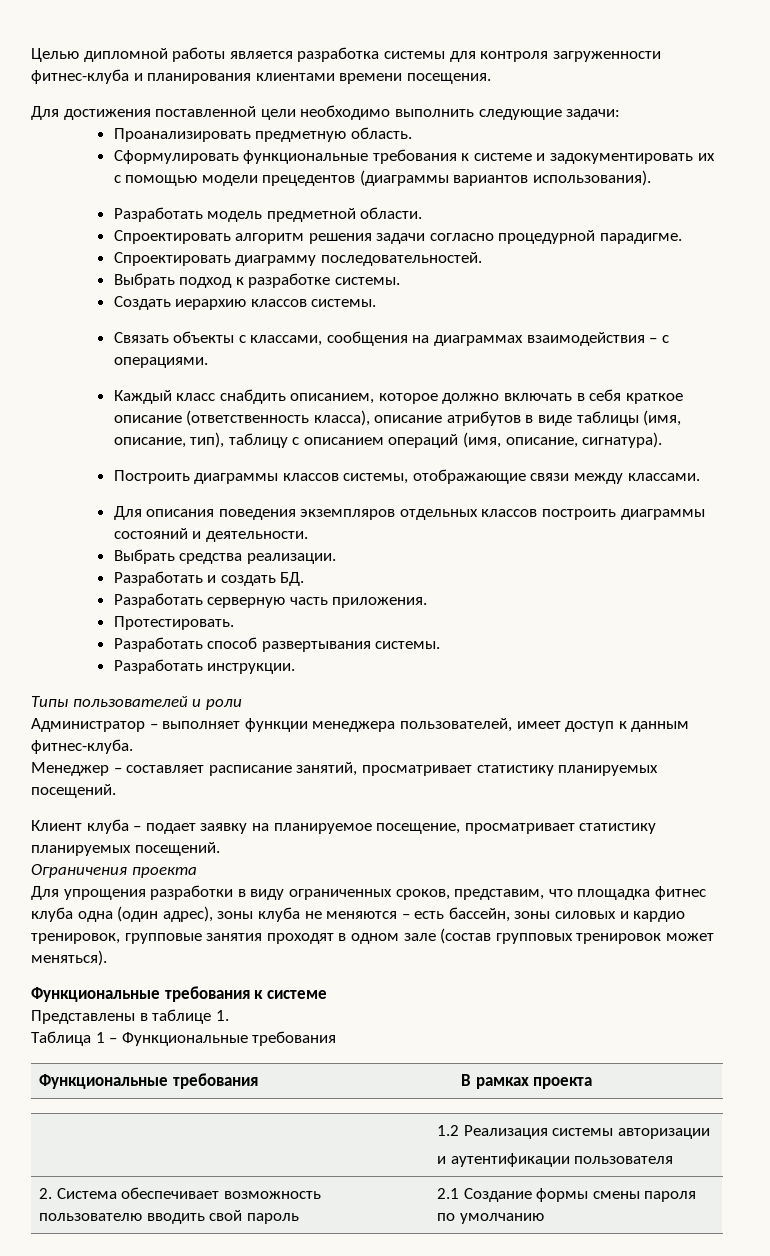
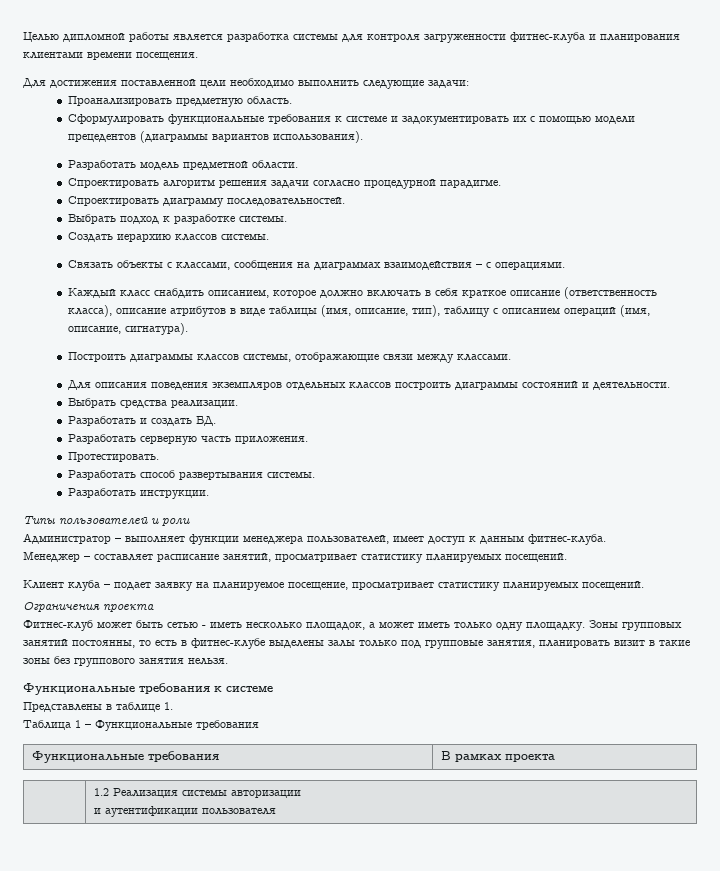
- Для упрощения разработки в виду ограниченных сроков, представим, что площадка фитнес клуба одна (один адрес), зоны клуба не меняются – есть бассейн, зоны силовых и кардио тренировок, групповые занятия проходят в одном зале (состав групповых тренировок может меняться).
+ Фитнес-клуб может быть сетью - иметь несколько площадок, а может иметь только одну площадку. Зоны групповых занятий постоянны, то есть в фитнес-клубе выделены залы только под групповые занятия, планировать визит в такие зоны без группового занятия нельзя.
- 2. Система обеспечивает возможность пользователю вводить свой пароль | 2.1 Создание формы смены пароля по умолчанию

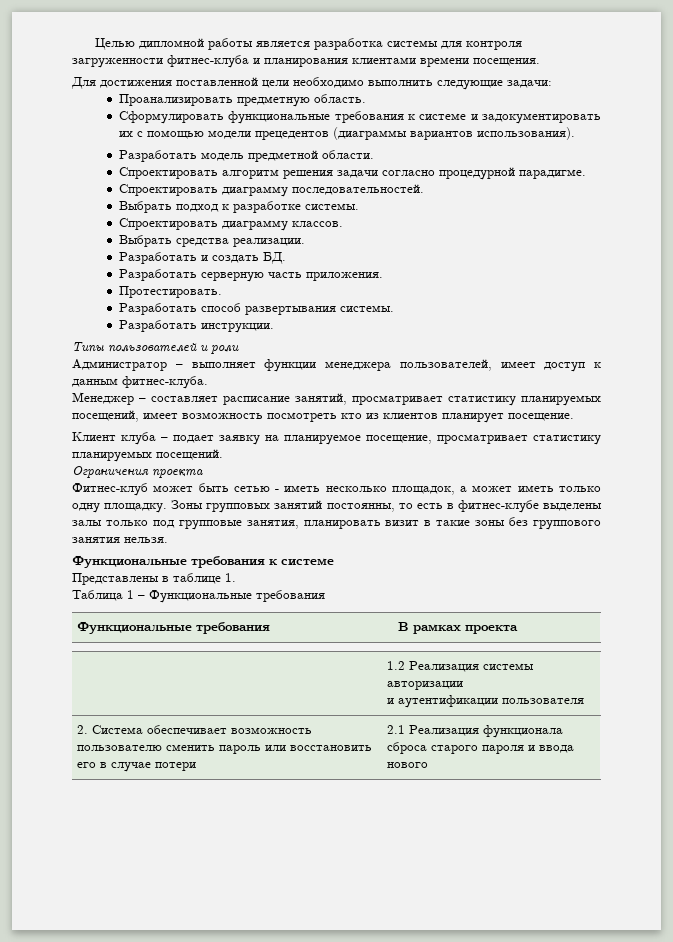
- Создать иерархию классов системы.
- Связать объекты с классами, сообщения на диаграммах взаимодействия – с операциями.
- Каждый класс снабдить описанием, которое должно включать в себя краткое описание (ответственность класса), описание атрибутов в виде таблицы (имя, описание, тип), таблицу с описанием операций (имя, описание, сигнатура).
- Построить диаграммы классов системы, отображающие связи между классами.
- Для описания поведения экземпляров отдельных классов построить диаграммы состояний и деятельности.
+ Спроектировать диаграмму классов.
- Менеджер – составляет расписание занятий, просматривает статистику планируемых посещений.
+ Менеджер – составляет расписание занятий, просматривает статистику планируемых посещений, имеет возможность посмотреть кто из клиентов планирует посещение.
+ 2. Система обеспечивает возможность пользователю сменить пароль или восстановить его в случае потери | 2.1 Реализация функционала сброса старого пароля и ввода нового

